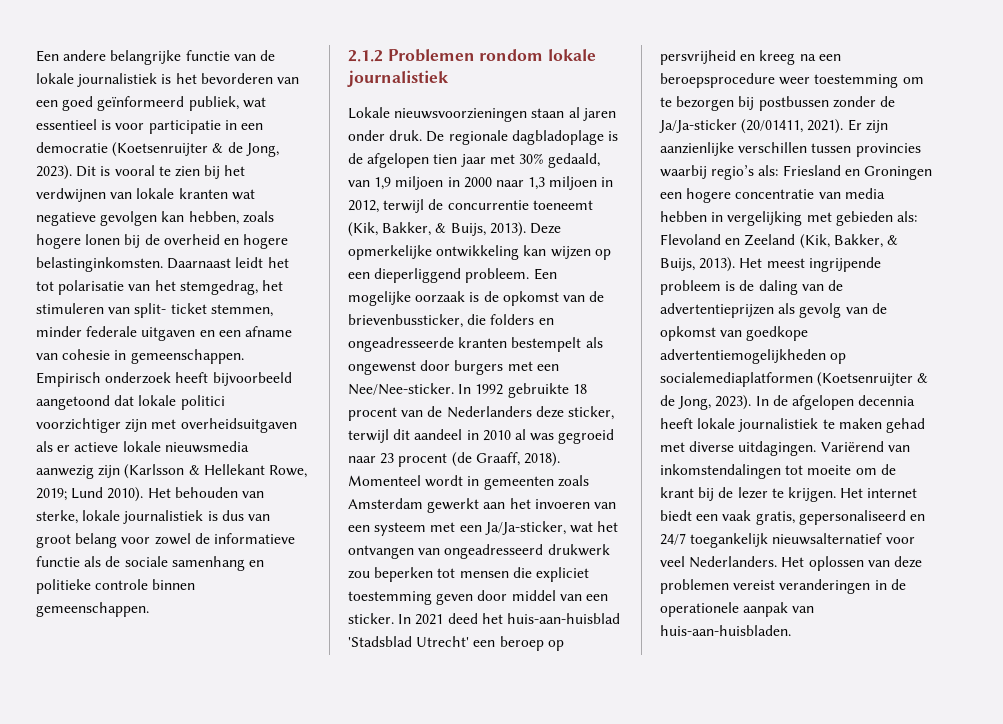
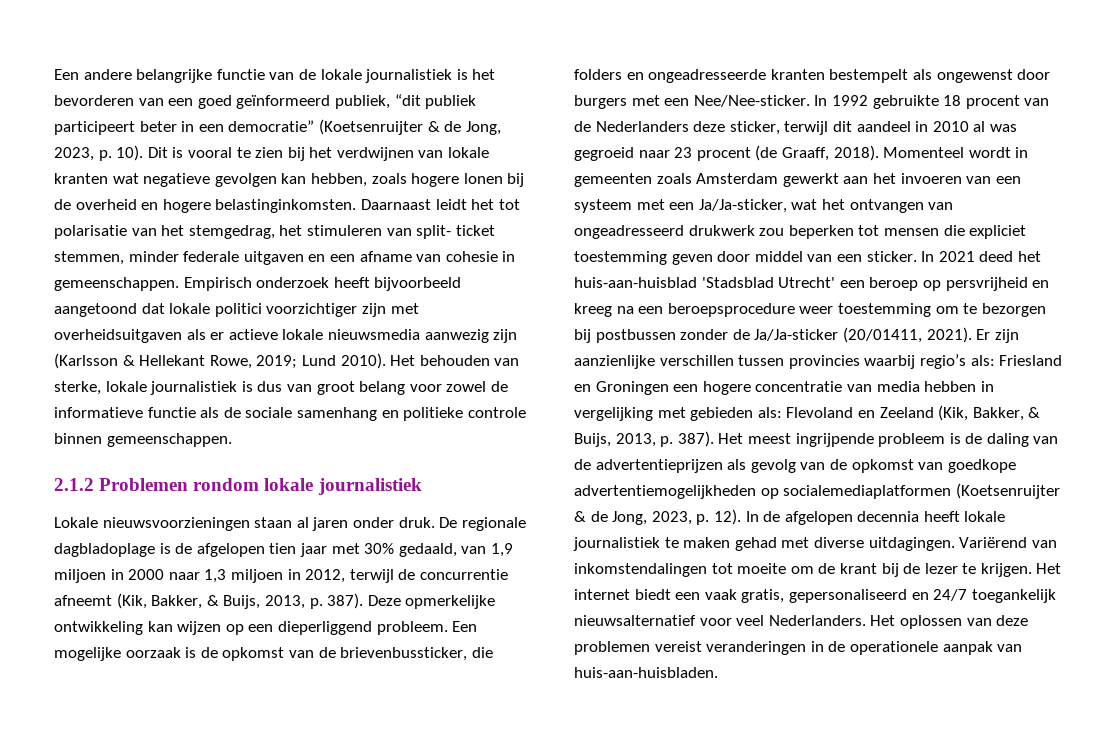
- Een andere belangrijke functie van de lokale journalistiek is het bevorderen van een goed geïnformeerd publiek, wat essentieel is voor participatie in een democratie (Koetsenruijter & de Jong, 2023).
+ Een andere belangrijke functie van de lokale journalistiek is het bevorderen van een goed geïnformeerd publiek, “dit publiek participeert beter in een democratie” (Koetsenruijter & de Jong, 2023, p. 10).
- De regionale dagbladoplage is de afgelopen tien jaar met 30% gedaald, van 1,9 miljoen in 2000 naar 1,3 miljoen in 2012, terwijl de concurrentie toeneemt (Kik, Bakker, & Buijs, 2013).
+ De regionale dagbladoplage is de afgelopen tien jaar met 30% gedaald, van 1,9 miljoen in 2000 naar 1,3 miljoen in 2012, terwijl de concurrentie afneemt (Kik, Bakker, & Buijs, 2013, p. 387).
- Er zijn aanzienlijke verschillen tussen provincies waarbij regio’s als: Friesland en Groningen een hogere concentratie van media hebben in vergelijking met gebieden als: Flevoland en Zeeland (Kik, Bakker, & Buijs, 2013).
+ Er zijn aanzienlijke verschillen tussen provincies waarbij regio’s als: Friesland en Groningen een hogere concentratie van media hebben in vergelijking met gebieden als: Flevoland en Zeeland (Kik, Bakker, & Buijs, 2013, p. 387).
- Het meest ingrijpende probleem is de daling van de advertentieprijzen als gevolg van de opkomst van goedkope advertentiemogelijkheden op socialemediaplatformen (Koetsenruijter & de Jong, 2023).
+ Het meest ingrijpende probleem is de daling van de advertentieprijzen als gevolg van de opkomst van goedkope advertentiemogelijkheden op socialemediaplatformen (Koetsenruijter & de Jong, 2023, p. 12).

